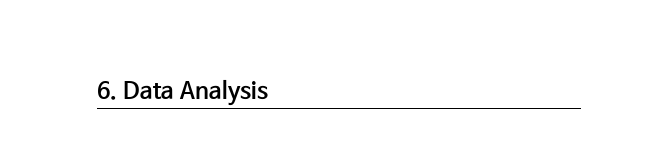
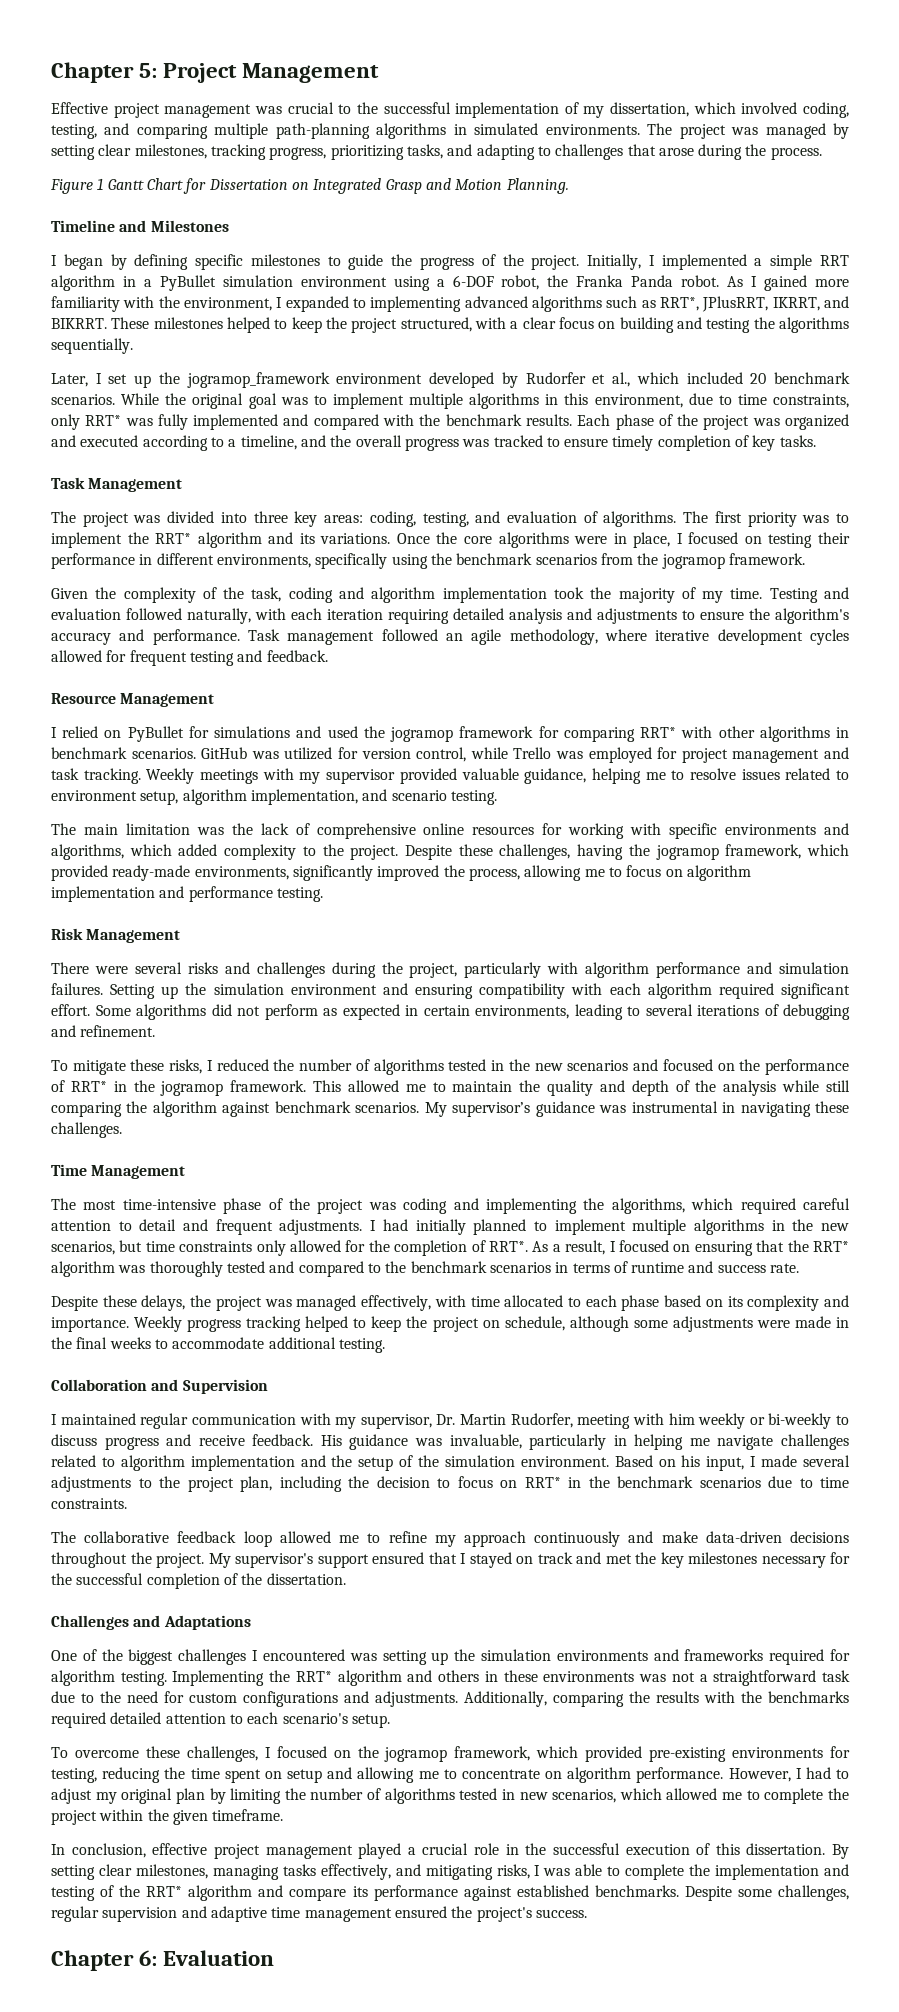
- 6. Data Analysis
+ Chapter 5: Project Management
+ Effective project management was crucial to the successful implementation of my dissertation, which involved coding, testing, and comparing multiple path-planning algorithms in simulated environments. The project was managed by setting clear milestones, tracking progress, prioritizing tasks, and adapting to challenges that arose during the process.
+ Figure 1 Gantt Chart for Dissertation on Integrated Grasp and Motion Planning.
+ Timeline and Milestones
+ I began by defining specific milestones to guide the progress of the project. Initially, I implemented a simple RRT algorithm in a PyBullet simulation environment using a 6-DOF robot, the Franka Panda robot. As I gained more familiarity with the environment, I expanded to implementing advanced algorithms such as RRT*, JPlusRRT, IKRRT, and BIKRRT. These milestones helped to keep the project structured, with a clear focus on building and testing the algorithms sequentially.
+ Later, I set up the jogramop_framework environment developed by Rudorfer et al., which included 20 benchmark scenarios. While the original goal was to implement multiple algorithms in this environment, due to time constraints, only RRT* was fully implemented and compared with the benchmark results. Each phase of the project was organized and executed according to a timeline, and the overall progress was tracked to ensure timely completion of key tasks.
+ Task Management
+ The project was divided into three key areas: coding, testing, and evaluation of algorithms. The first priority was to implement the RRT* algorithm and its variations. Once the core algorithms were in place, I focused on testing their performance in different environments, specifically using the benchmark scenarios from the jogramop framework.
+ Given the complexity of the task, coding and algorithm implementation took the majority of my time. Testing and evaluation followed naturally, with each iteration requiring detailed analysis and adjustments to ensure the algorithm's accuracy and performance. Task management followed an agile methodology, where iterative development cycles allowed for frequent testing and feedback.
+ Resource Management
+ I relied on PyBullet for simulations and used the jogramop framework for comparing RRT* with other algorithms in benchmark scenarios. GitHub was utilized for version control, while Trello was employed for project management and task tracking. Weekly meetings with my supervisor provided valuable guidance, helping me to resolve issues related to environment setup, algorithm implementation, and scenario testing.
+ The main limitation was the lack of comprehensive online resources for working with specific environments and algorithms, which added complexity to the project. Despite these challenges, having the jogramop framework, which provided ready-made environments, significantly improved the process, allowing me to focus on algorithm implementation and performance testing.
+ Risk Management
+ There were several risks and challenges during the project, particularly with algorithm performance and simulation failures. Setting up the simulation environment and ensuring compatibility with each algorithm required significant effort. Some algorithms did not perform as expected in certain environments, leading to several iterations of debugging and refinement.
+ To mitigate these risks, I reduced the number of algorithms tested in the new scenarios and focused on the performance of RRT* in the jogramop framework. This allowed me to maintain the quality and depth of the analysis while still comparing the algorithm against benchmark scenarios. My supervisor’s guidance was instrumental in navigating these challenges.
+ Time Management
+ The most time-intensive phase of the project was coding and implementing the algorithms, which required careful attention to detail and frequent adjustments. I had initially planned to implement multiple algorithms in the new scenarios, but time constraints only allowed for the completion of RRT*. As a result, I focused on ensuring that the RRT* algorithm was thoroughly tested and compared to the benchmark scenarios in terms of runtime and success rate.
+ Despite these delays, the project was managed effectively, with time allocated to each phase based on its complexity and importance. Weekly progress tracking helped to keep the project on schedule, although some adjustments were made in the final weeks to accommodate additional testing.
+ Collaboration and Supervision
+ I maintained regular communication with my supervisor, Dr. Martin Rudorfer, meeting with him weekly or bi-weekly to discuss progress and receive feedback. His guidance was invaluable, particularly in helping me navigate challenges related to algorithm implementation and the setup of the simulation environment. Based on his input, I made several adjustments to the project plan, including the decision to focus on RRT* in the benchmark scenarios due to time constraints.
+ The collaborative feedback loop allowed me to refine my approach continuously and make data-driven decisions throughout the project. My supervisor's support ensured that I stayed on track and met the key milestones necessary for the successful completion of the dissertation.
+ Challenges and Adaptations
+ One of the biggest challenges I encountered was setting up the simulation environments and frameworks required for algorithm testing. Implementing the RRT* algorithm and others in these environments was not a straightforward task due to the need for custom configurations and adjustments. Additionally, comparing the results with the benchmarks required detailed attention to each scenario's setup.
+ To overcome these challenges, I focused on the jogramop framework, which provided pre-existing environments for testing, reducing the time spent on setup and allowing me to concentrate on algorithm performance. However, I had to adjust my original plan by limiting the number of algorithms tested in new scenarios, which allowed me to complete the project within the given timeframe.
+ In conclusion, effective project management played a crucial role in the successful execution of this dissertation. By setting clear milestones, managing tasks effectively, and mitigating risks, I was able to complete the implementation and testing of the RRT* algorithm and compare its performance against established benchmarks. Despite some challenges, regular supervision and adaptive time management ensured the project's success.
+ Chapter 6: Evaluation

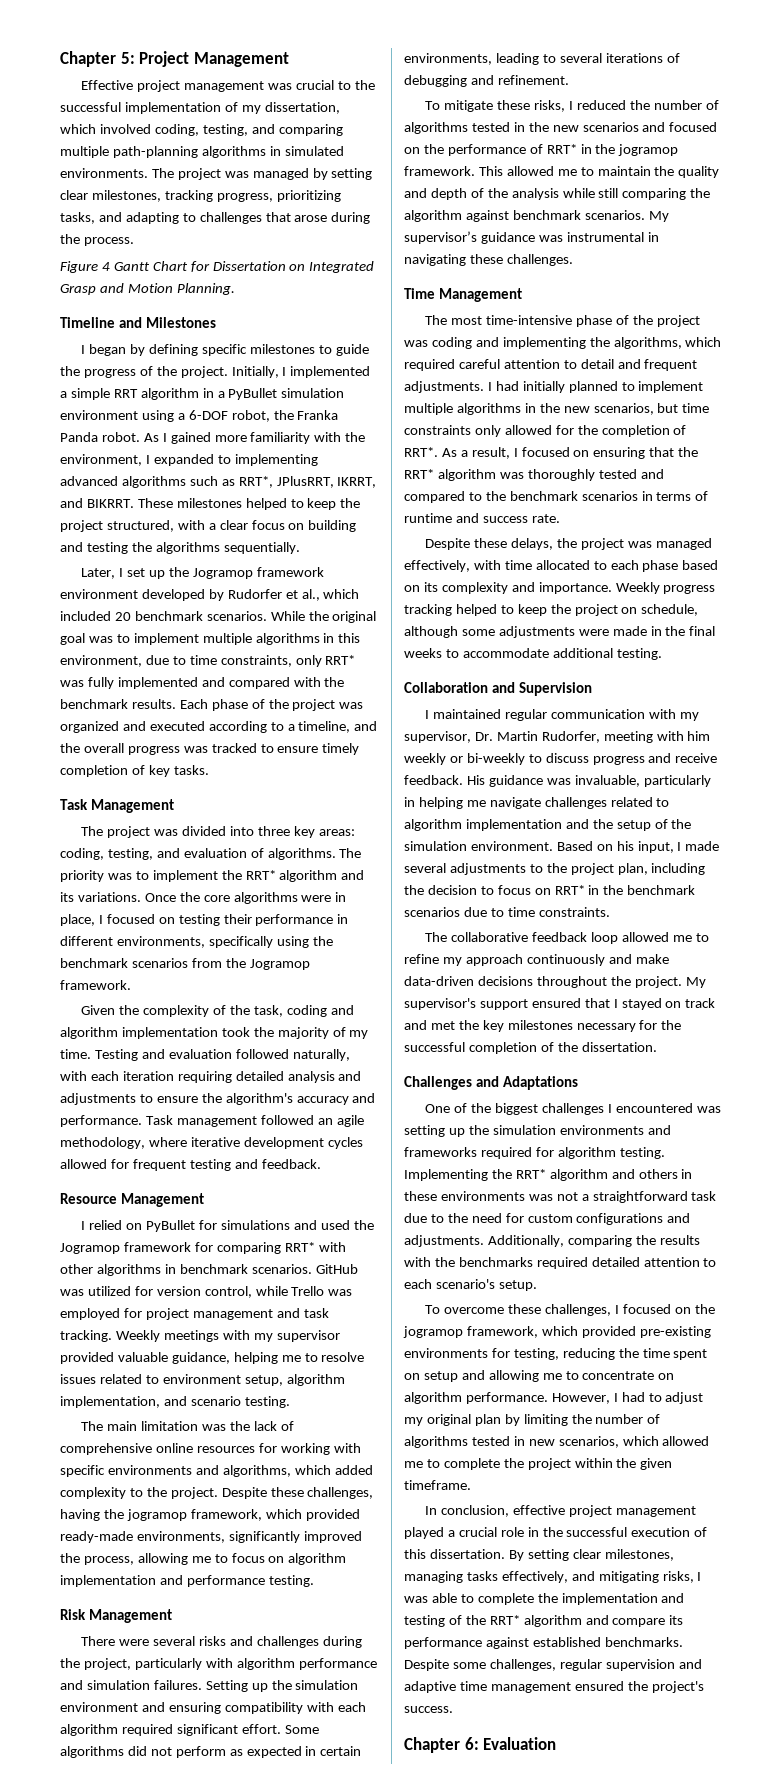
- Figure 1 Gantt Chart for Dissertation on Integrated Grasp and Motion Planning.
+ Figure 4 Gantt Chart for Dissertation on Integrated Grasp and Motion Planning.
- Later, I set up the jogramop_framework environment developed by Rudorfer et al., which included 20 benchmark scenarios.
+ Later, I set up the Jogramop framework environment developed by Rudorfer et al., which included 20 benchmark scenarios.
- The first priority was to implement the RRT* algorithm and its variations.
+ The priority was to implement the RRT* algorithm and its variations.
- Once the core algorithms were in place, I focused on testing their performance in different environments, specifically using the benchmark scenarios from the jogramop framework.
+ Once the core algorithms were in place, I focused on testing their performance in different environments, specifically using the benchmark scenarios from the Jogramop framework.
- I relied on PyBullet for simulations and used the jogramop framework for comparing RRT* with other algorithms in benchmark scenarios.
+ I relied on PyBullet for simulations and used the Jogramop framework for comparing RRT* with other algorithms in benchmark scenarios.

